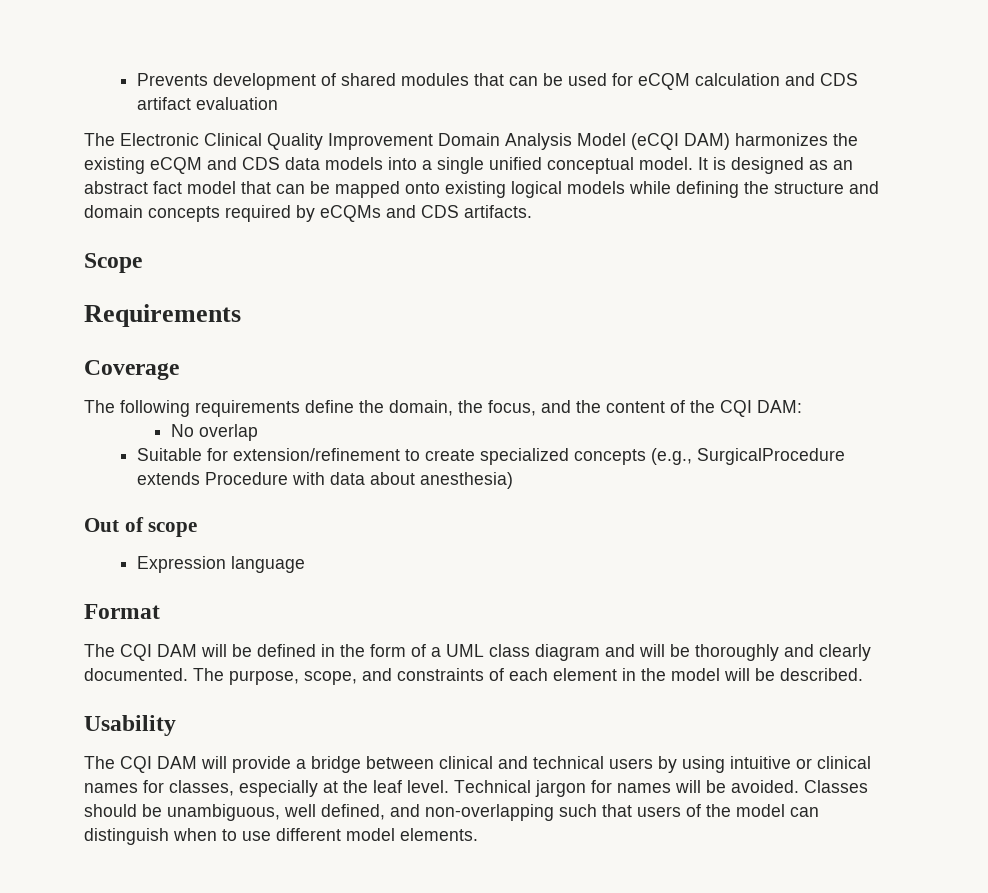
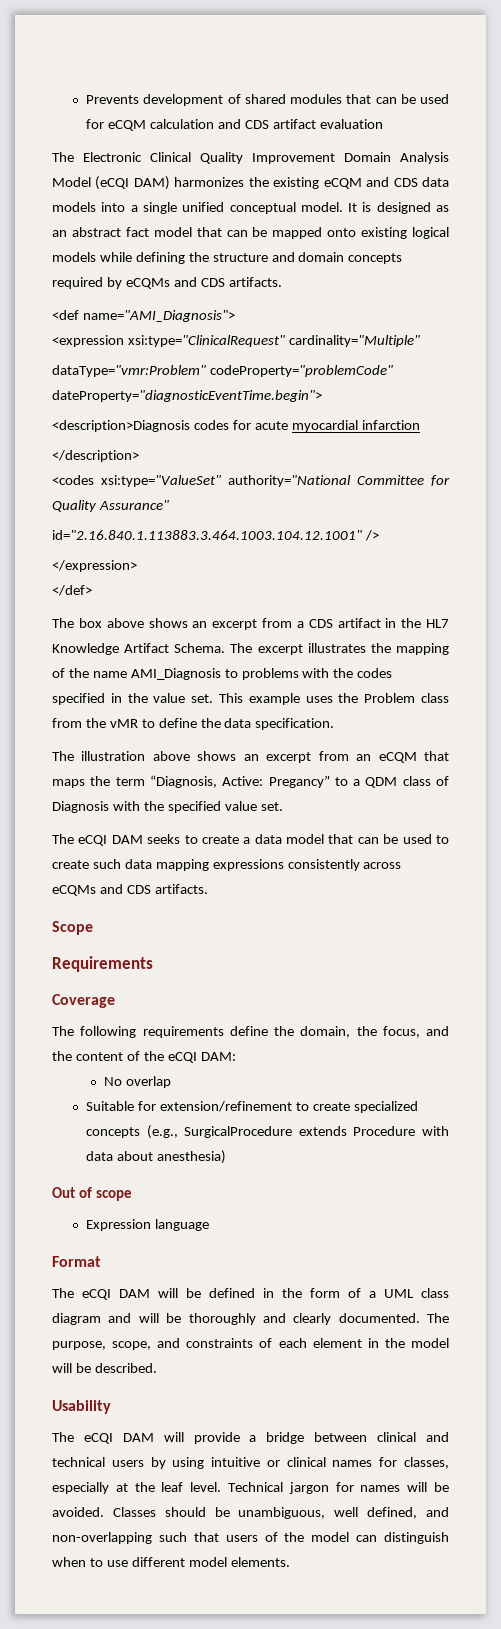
+ <def name="AMI_Diagnosis">
+ <expression xsi:type="ClinicalRequest" cardinality="Multiple"
+ dataType="vmr:Problem" codeProperty="problemCode" dateProperty="diagnosticEventTime.begin">
+ <description>Diagnosis codes for acute myocardial infarction
+ </description>
+ <codes xsi:type="ValueSet" authority="National Committee for Quality Assurance"
+ id="2.16.840.1.113883.3.464.1003.104.12.1001" />
+ </expression>
+ </def>
+ The box above shows an excerpt from a CDS artifact in the HL7 Knowledge Artifact Schema. The excerpt illustrates the mapping of the name AMI_Diagnosis to problems with the codes specified in the value set. This example uses the Problem class from the vMR to define the data specification.
+ The illustration above shows an excerpt from an eCQM that maps the term “Diagnosis, Active: Pregancy” to a QDM class of Diagnosis with the specified value set.
+ The eCQI DAM seeks to create a data model that can be used to create such data mapping expressions consistently across eCQMs and CDS artifacts.
- The following requirements define the domain, the focus, and the content of the CQI DAM:
+ The following requirements define the domain, the focus, and the content of the eCQI DAM:
- The CQI DAM will be defined in the form of a UML class diagram and will be thoroughly and clearly documented.
+ The eCQI DAM will be defined in the form of a UML class diagram and will be thoroughly and clearly documented.
- The CQI DAM will provide a bridge between clinical and technical users by using intuitive or clinical names for classes, especially at the leaf level.
+ The eCQI DAM will provide a bridge between clinical and technical users by using intuitive or clinical names for classes, especially at the leaf level.

